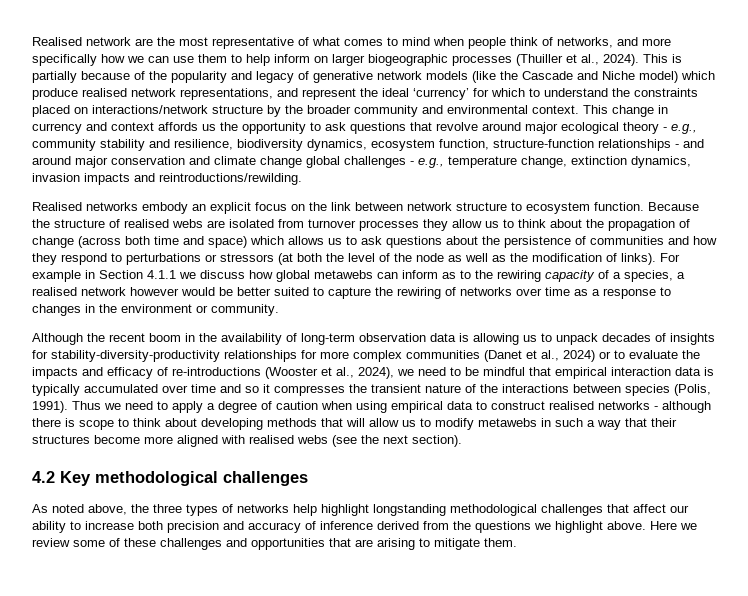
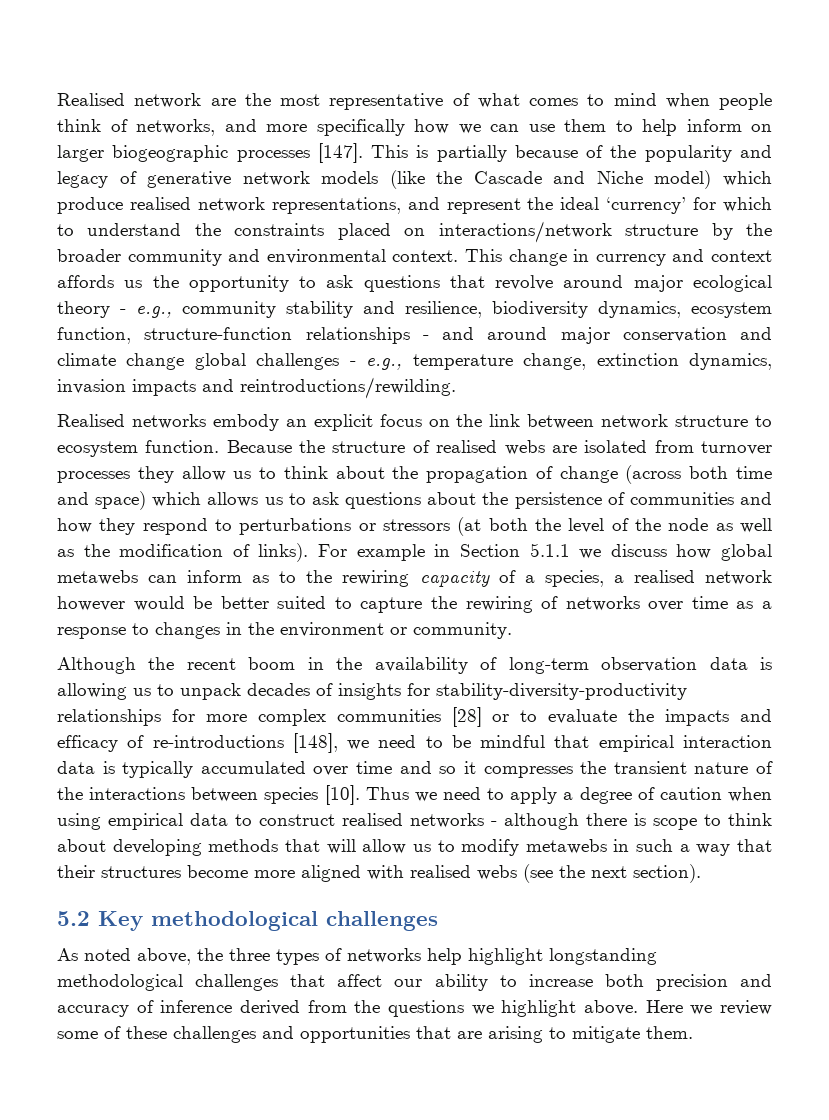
- Realised network are the most representative of what comes to mind when people think of networks, and more specifically how we can use them to help inform on larger biogeographic processes (Thuiller et al., 2024).
+ Realised network are the most representative of what comes to mind when people think of networks, and more specifically how we can use them to help inform on larger biogeographic processes [147].
- For example in Section 4.1.1 we discuss how global metawebs can inform as to the rewiring capacity of a species, a realised network however would be better suited to capture the rewiring of networks over time as a response to changes in the environment or community.
+ For example in Section 5.1.1 we discuss how global metawebs can inform as to the rewiring capacity of a species, a realised network however would be better suited to capture the rewiring of networks over time as a response to changes in the environment or community.
- Although the recent boom in the availability of long-term observation data is allowing us to unpack decades of insights for stability-diversity-productivity relationships for more complex communities (Danet et al., 2024) or to evaluate the impacts and efficacy of re-introductions (Wooster et al., 2024), we need to be mindful that empirical interaction data is typically accumulated over time and so it compresses the transient nature of the interactions between species (Polis, 1991).
+ Although the recent boom in the availability of long-term observation data is allowing us to unpack decades of insights for stability-diversity-productivity relationships for more complex communities [28] or to evaluate the impacts and efficacy of re-introductions [148], we need to be mindful that empirical interaction data is typically accumulated over time and so it compresses the transient nature of the interactions between species [10].
- 4.2 Key methodological challenges
+ 5.2 Key methodological challenges

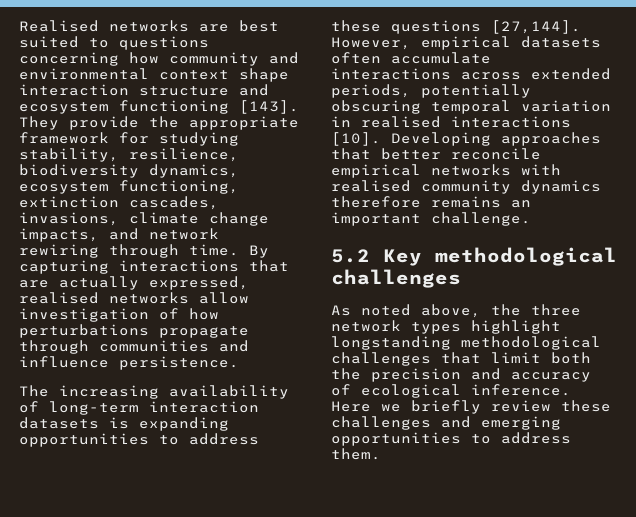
- Realised network are the most representative of what comes to mind when people think of networks, and more specifically how we can use them to help inform on larger biogeographic processes [147]. This is partially because of the popularity and legacy of generative network models (like the Cascade and Niche model) which produce realised network representations, and represent the ideal ‘currency’ for which to understand the constraints placed on interactions/network structure by the broader community and environmental context. This change in currency and context affords us the opportunity to ask questions that revolve around major ecological theory - e.g., community stability and resilience, biodiversity dynamics, ecosystem function, structure-function relationships - and around major conservation and climate change global challenges - e.g., temperature change, extinction dynamics, invasion impacts and reintroductions/rewilding.
- Realised networks embody an explicit focus on the link between network structure to ecosystem function. Because the structure of realised webs are isolated from turnover processes they allow us to think about the propagation of change (across both time and space) which allows us to ask questions about the persistence of communities and how they respond to perturbations or stressors (at both the level of the node as well as the modification of links). For example in Section 5.1.1 we discuss how global metawebs can inform as to the rewiring capacity of a species, a realised network however would be better suited to capture the rewiring of networks over time as a response to changes in the environment or community.
- Although the recent boom in the availability of long-term observation data is allowing us to unpack decades of insights for stability-diversity-productivity relationships for more complex communities [28] or to evaluate the impacts and efficacy of re-introductions [148], we need to be mindful that empirical interaction data is typically accumulated over time and so it compresses the transient nature of the interactions between species [10]. Thus we need to apply a degree of caution when using empirical data to construct realised networks - although there is scope to think about developing methods that will allow us to modify metawebs in such a way that their structures become more aligned with realised webs (see the next section).
+ Realised networks are best suited to questions concerning how community and environmental context shape interaction structure and ecosystem functioning [143]. They provide the appropriate framework for studying stability, resilience, biodiversity dynamics, ecosystem functioning, extinction cascades, invasions, climate change impacts, and network rewiring through time. By capturing interactions that are actually expressed, realised networks allow investigation of how perturbations propagate through communities and influence persistence.
+ The increasing availability of long-term interaction datasets is expanding opportunities to address these questions [27,144]. However, empirical datasets often accumulate interactions across extended periods, potentially obscuring temporal variation in realised interactions [10]. Developing approaches that better reconcile empirical networks with realised community dynamics therefore remains an important challenge.
- As noted above, the three types of networks help highlight longstanding methodological challenges that affect our ability to increase both precision and accuracy of inference derived from the questions we highlight above. Here we review some of these challenges and opportunities that are arising to mitigate them.
+ As noted above, the three network types highlight longstanding methodological challenges that limit both the precision and accuracy of ecological inference. Here we briefly review these challenges and emerging opportunities to address them.

